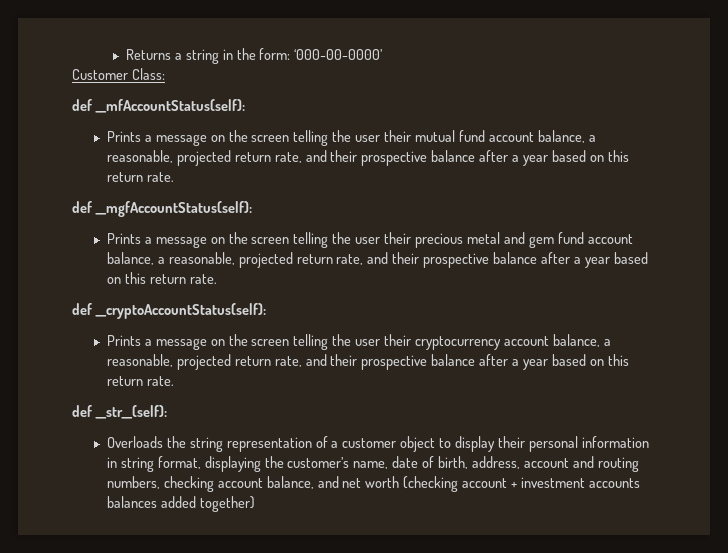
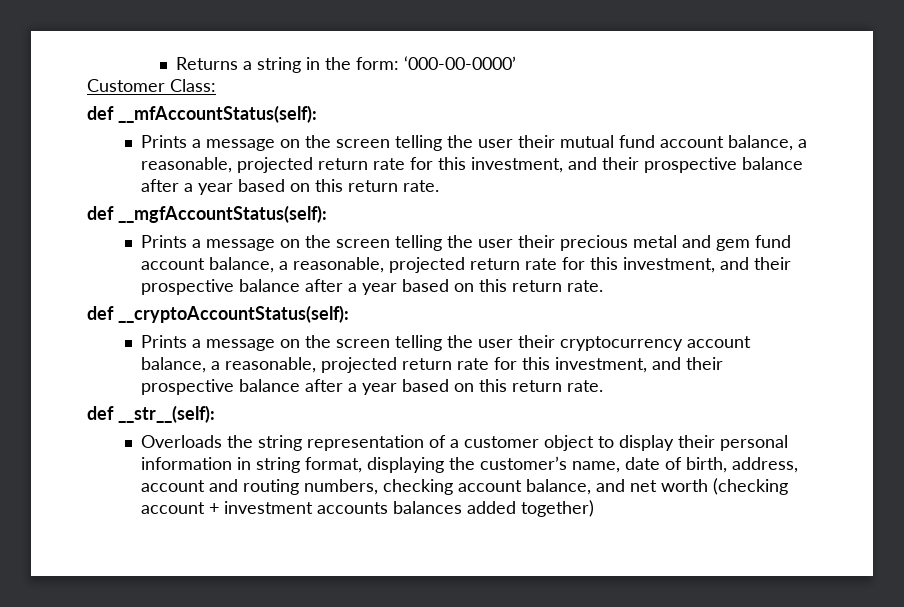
- Prints a message on the screen telling the user their mutual fund account balance, a reasonable, projected return rate, and their prospective balance after a year based on this return rate.
+ Prints a message on the screen telling the user their mutual fund account balance, a reasonable, projected return rate for this investment, and their prospective balance after a year based on this return rate.
- Prints a message on the screen telling the user their precious metal and gem fund account balance, a reasonable, projected return rate, and their prospective balance after a year based on this return rate.
+ Prints a message on the screen telling the user their precious metal and gem fund account balance, a reasonable, projected return rate for this investment, and their prospective balance after a year based on this return rate.
- Prints a message on the screen telling the user their cryptocurrency account balance, a reasonable, projected return rate, and their prospective balance after a year based on this return rate.
+ Prints a message on the screen telling the user their cryptocurrency account balance, a reasonable, projected return rate for this investment, and their prospective balance after a year based on this return rate.

